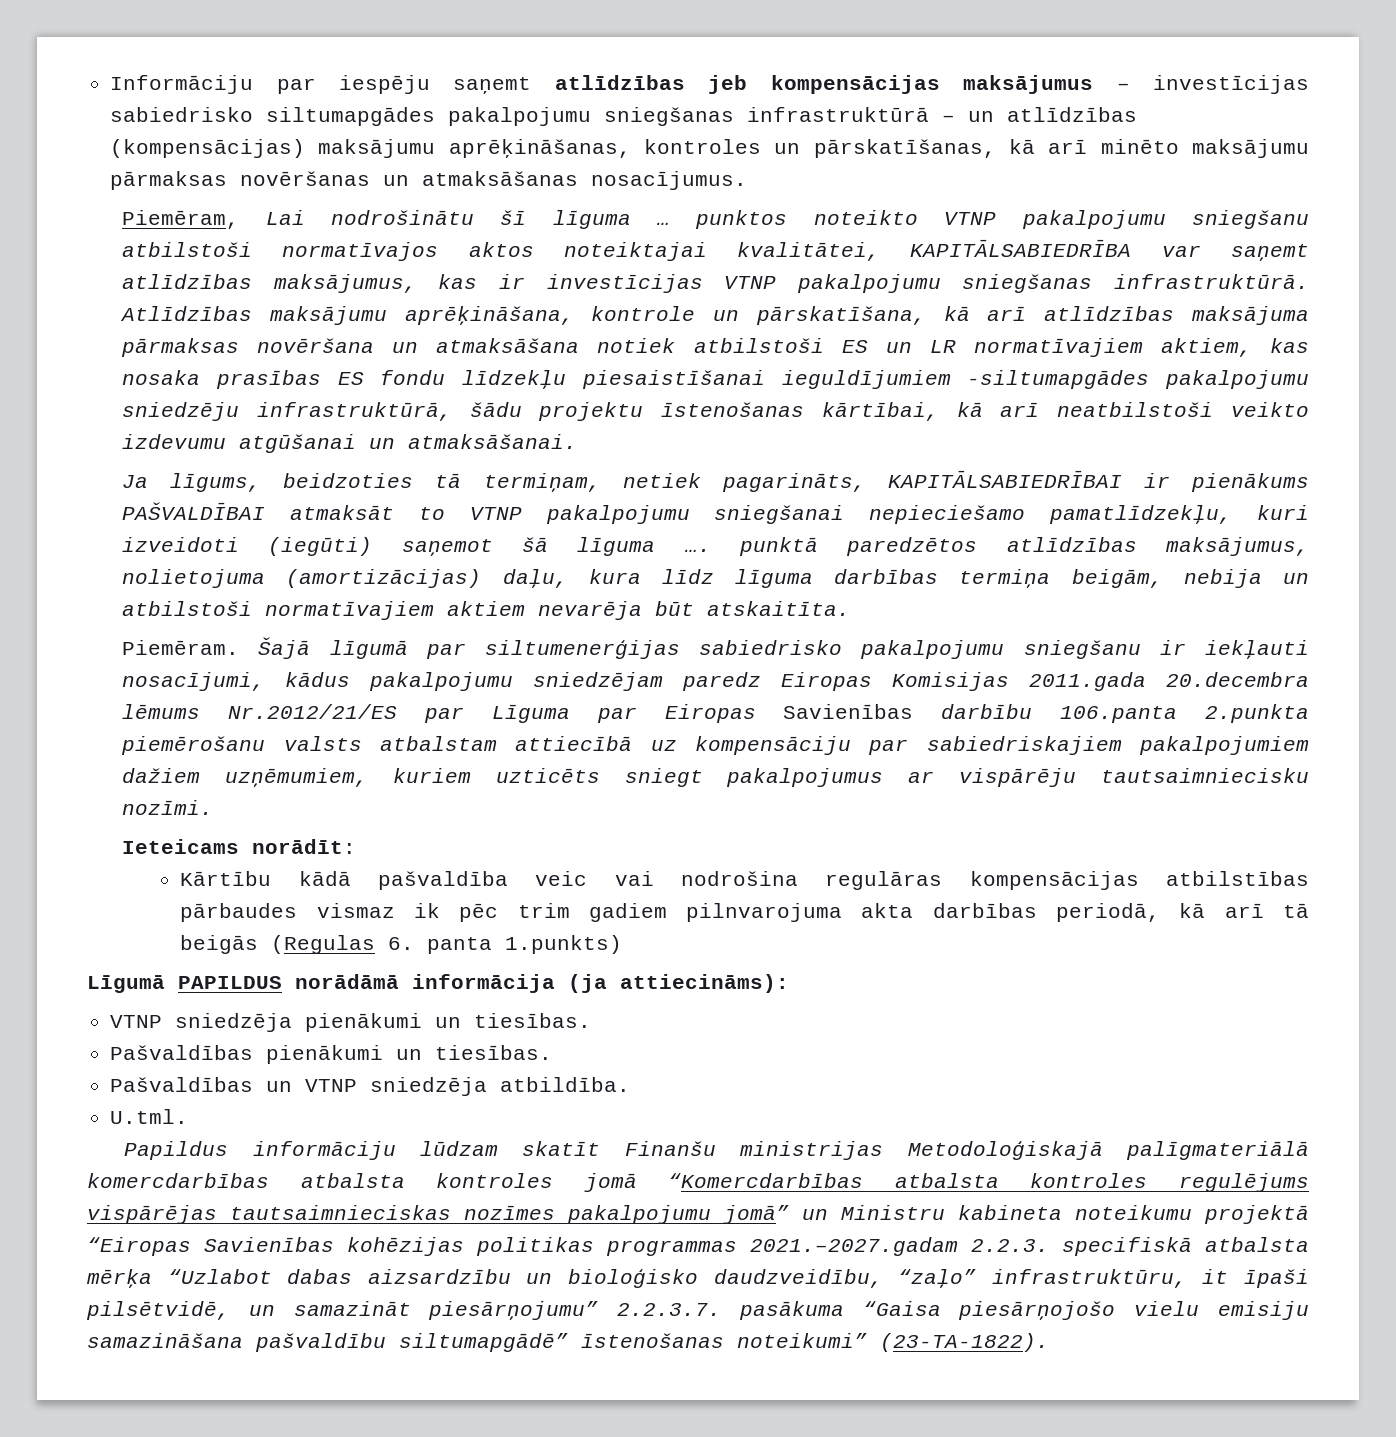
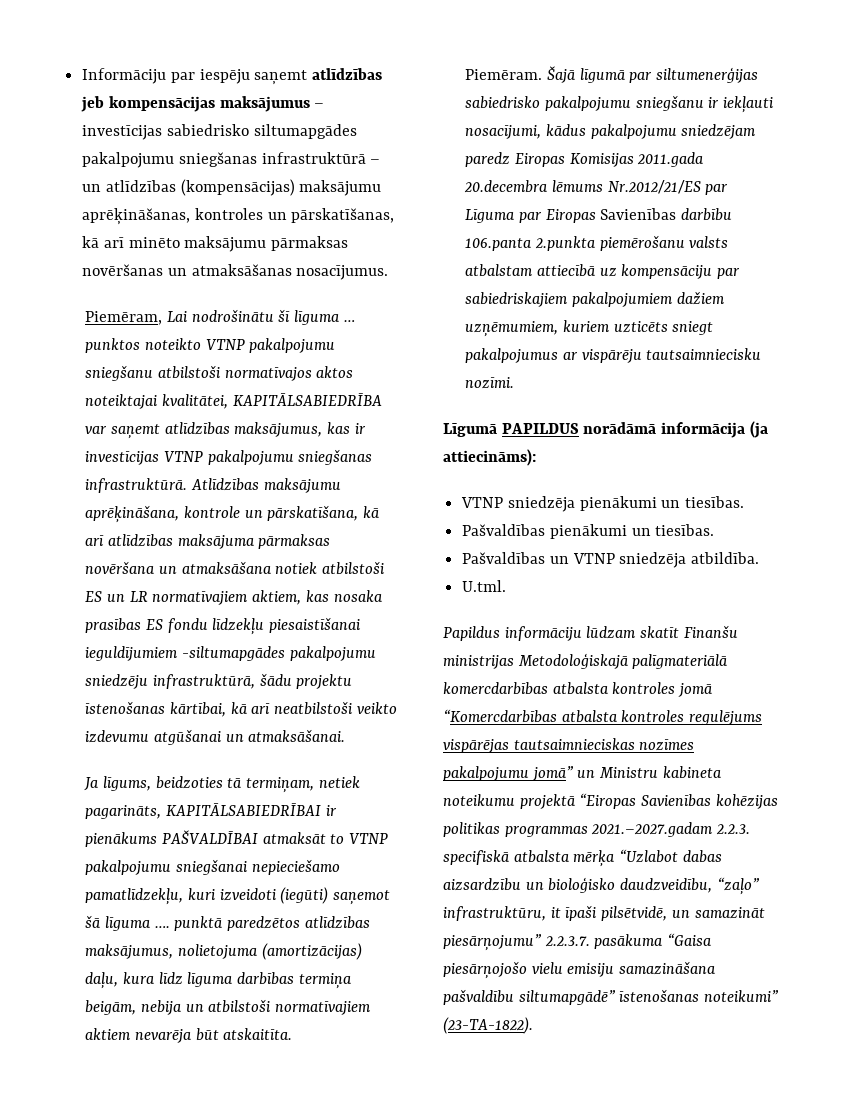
- Ieteicams norādīt:
- Kārtību kādā pašvaldība veic vai nodrošina regulāras kompensācijas atbilstības pārbaudes vismaz ik pēc trim gadiem pilnvarojuma akta darbības periodā, kā arī tā beigās (Regulas 6. panta 1.punkts)

